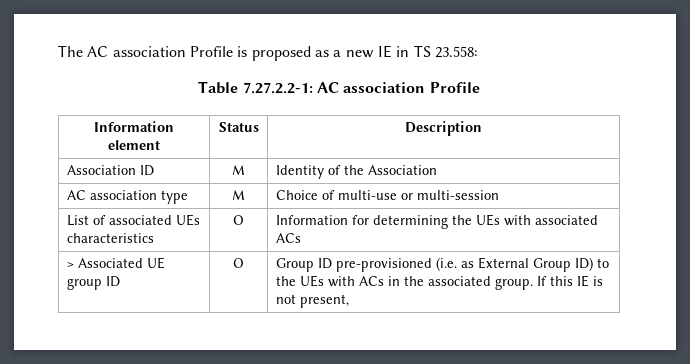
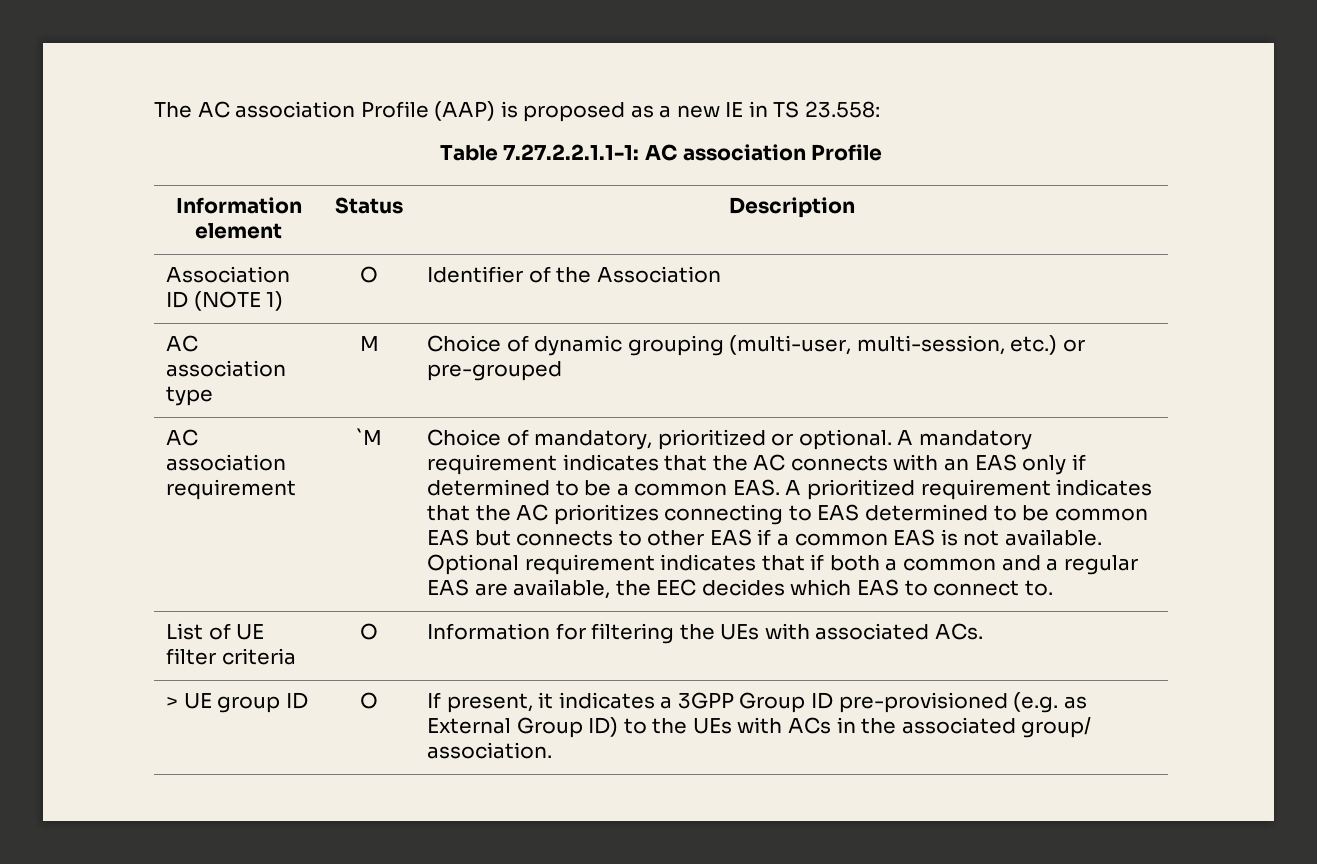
- The AC association Profile is proposed as a new IE in TS 23.558:
+ The AC association Profile (AAP) is proposed as a new IE in TS 23.558:
- Table 7.27.2.2-1: AC association Profile
+ Table 7.27.2.2.1.1-1: AC association Profile
- Association ID | M | Identity of the Association
+ Association ID (NOTE 1) | O | Identifier of the Association
- AC association type | M | Choice of multi-use or multi-session
+ AC association type | M | Choice of dynamic grouping (multi-user, multi-session, etc.) or pre-grouped
+ AC association requirement | `M | Choice of mandatory, prioritized or optional. A mandatory requirement indicates that the AC connects with an EAS only if determined to be a common EAS. A prioritized requirement indicates that the AC prioritizes connecting to EAS determined to be common EAS but connects to other EAS if a common EAS is not available. Optional requirement indicates that if both a common and a regular EAS are available, the EEC decides which EAS to connect to.
- List of associated UEs characteristics | O | Information for determining the UEs with associated ACs
+ List of UE filter criteria | O | Information for filtering the UEs with associated ACs.
- > Associated UE group ID | O | Group ID pre-provisioned (i.e. as External Group ID) to the UEs with ACs in the associated group. If this IE is not present,
+ > UE group ID | O | If present, it indicates a 3GPP Group ID pre-provisioned (e.g. as External Group ID) to the UEs with ACs in the associated group/ association.

